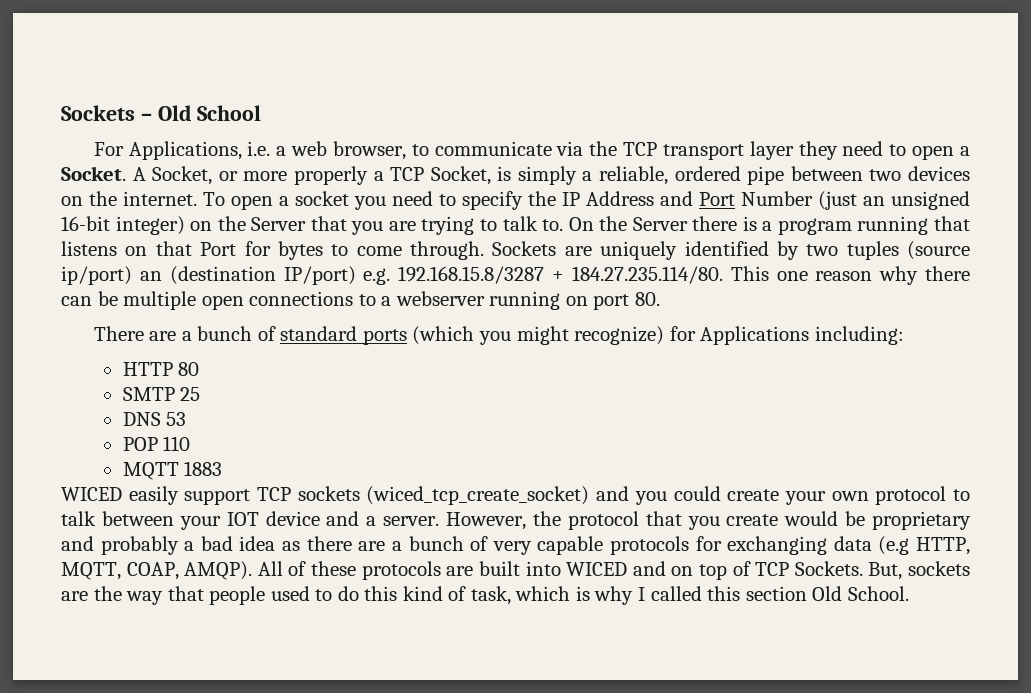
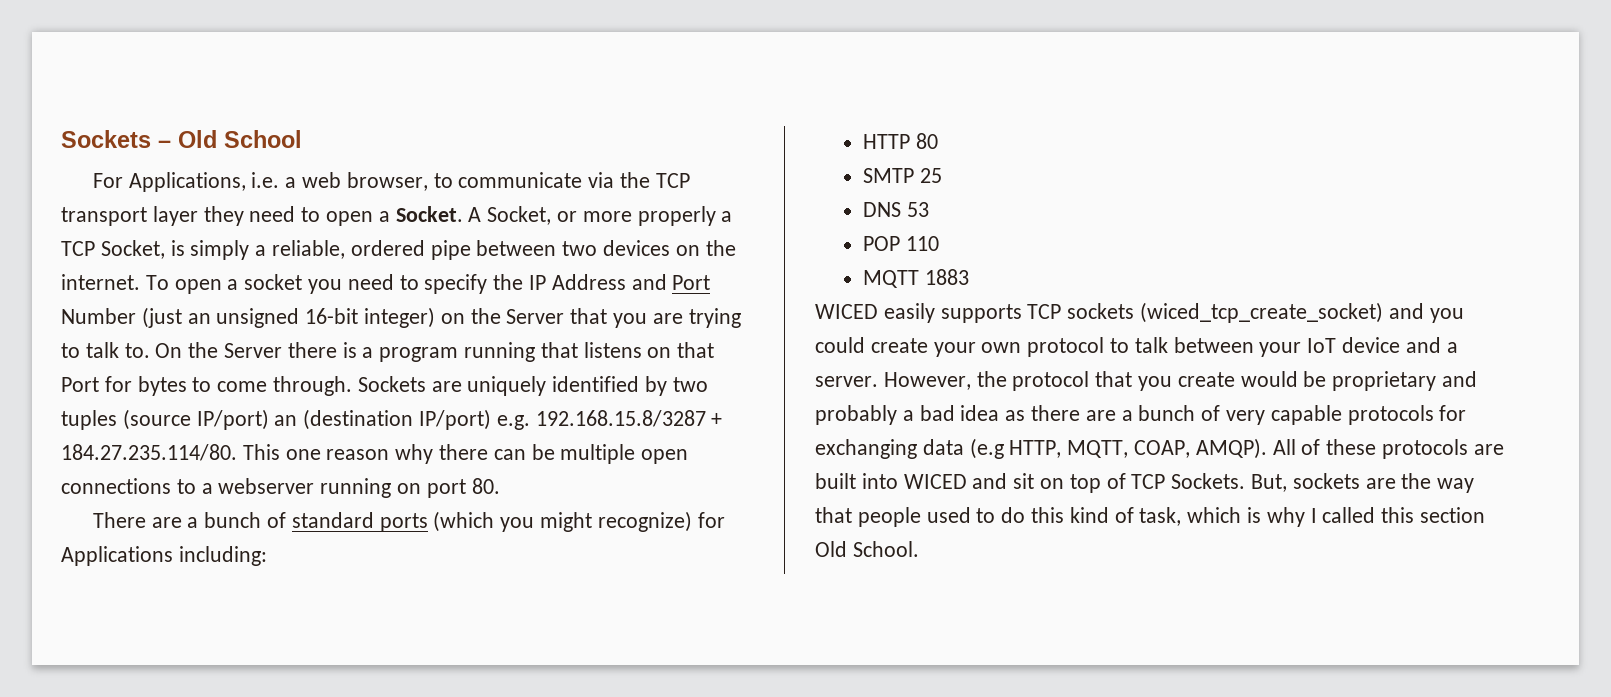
- Sockets are uniquely identified by two tuples (source ip/port) an (destination IP/port) e.g. 192.168.15.8/3287 + 184.27.235.114/80. This one reason why there can be multiple open connections to a webserver running on port 80.
+ Sockets are uniquely identified by two tuples (source IP/port) an (destination IP/port) e.g. 192.168.15.8/3287 + 184.27.235.114/80. This one reason why there can be multiple open connections to a webserver running on port 80.
- WICED easily support TCP sockets (wiced_tcp_create_socket) and you could create your own protocol to talk between your IOT device and a server.
+ WICED easily supports TCP sockets (wiced_tcp_create_socket) and you could create your own protocol to talk between your IoT device and a server.
- All of these protocols are built into WICED and on top of TCP Sockets.
+ All of these protocols are built into WICED and sit on top of TCP Sockets.

